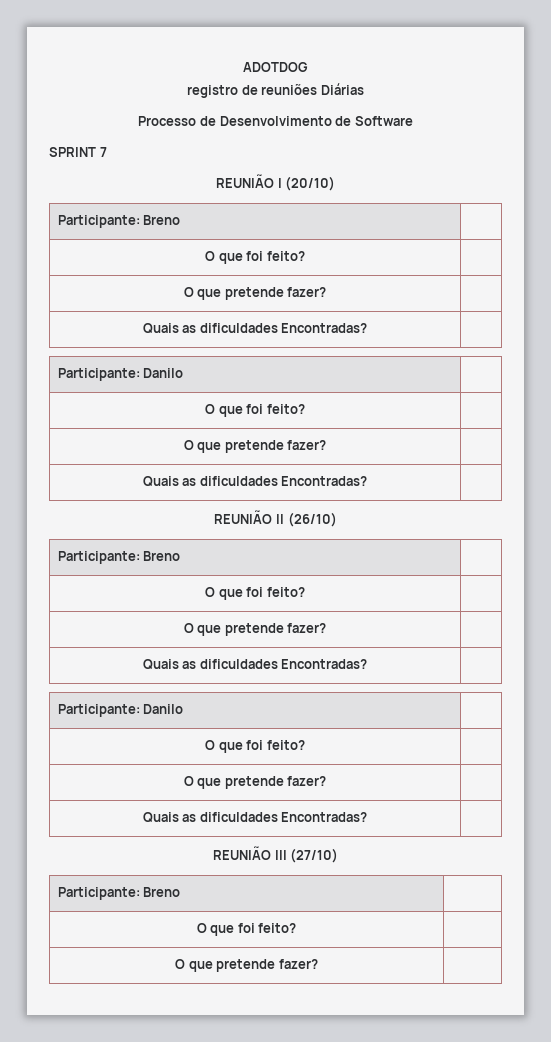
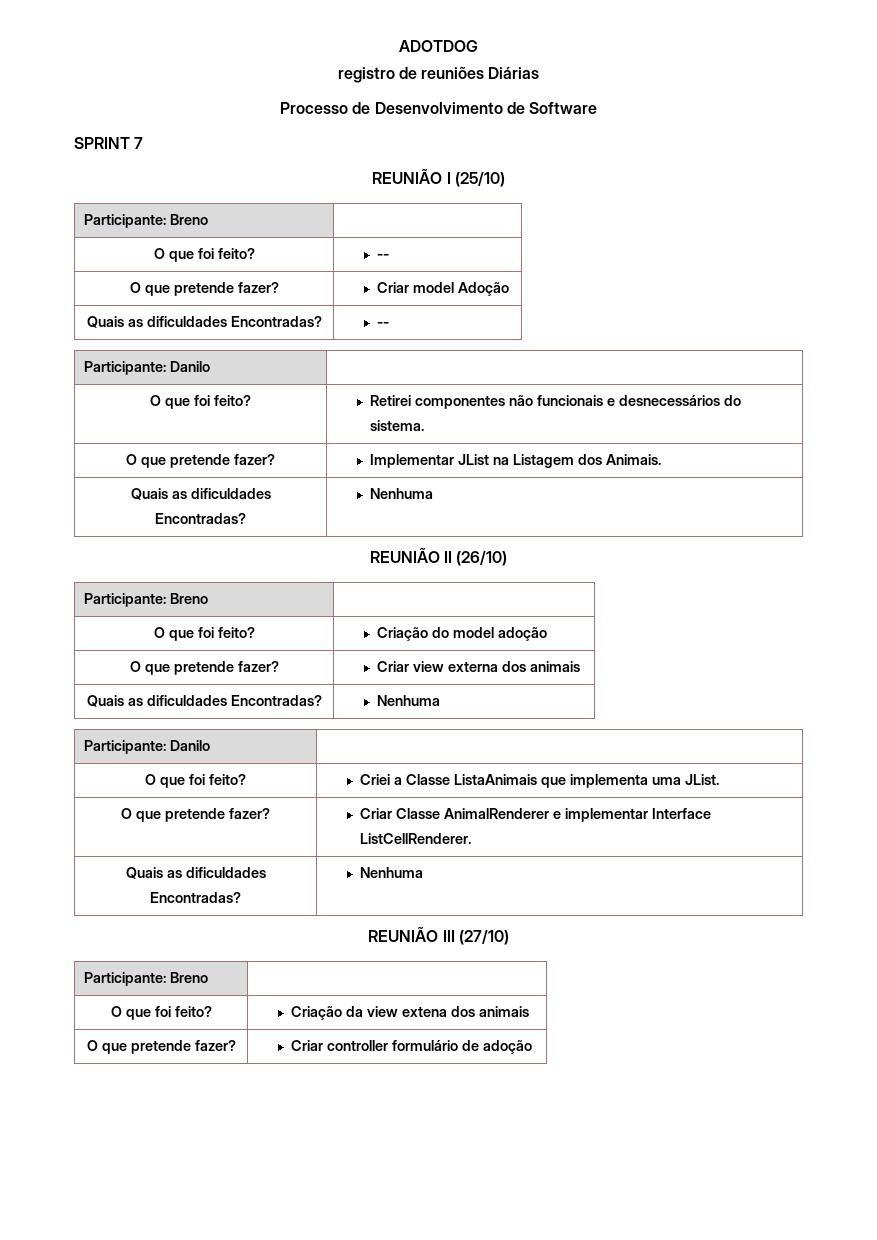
- REUNIÃO I (20/10)
+ REUNIÃO I (25/10)
  Participante: Breno |
- O que foi feito? |
- O que pretende fazer? |
- Quais as dificuldades Encontradas? |
+ O que foi feito? | --
+ O que pretende fazer? | Criar model Adoção
+ Quais as dificuldades Encontradas? | --
  Participante: Danilo |
- O que foi feito? |
- O que pretende fazer? |
- Quais as dificuldades Encontradas? |
+ O que foi feito? | Retirei componentes não funcionais e desnecessários do sistema.
+ O que pretende fazer? | Implementar JList na Listagem dos Animais.
+ Quais as dificuldades Encontradas? | Nenhuma
  REUNIÃO II (26/10)
  Participante: Breno |
- O que foi feito? |
- O que pretende fazer? |
- Quais as dificuldades Encontradas? |
+ O que foi feito? | Criação do model adoção
+ O que pretende fazer? | Criar view externa dos animais
+ Quais as dificuldades Encontradas? | Nenhuma
  Participante: Danilo |
- O que foi feito? |
- O que pretende fazer? |
- Quais as dificuldades Encontradas? |
+ O que foi feito? | Criei a Classe ListaAnimais que implementa uma JList.
+ O que pretende fazer? | Criar Classe AnimalRenderer e implementar Interface ListCellRenderer.
+ Quais as dificuldades Encontradas? | Nenhuma
  REUNIÃO III (27/10)
  Participante: Breno |
- O que foi feito? |
- O que pretende fazer? |
+ O que foi feito? | Criação da view extena dos animais
+ O que pretende fazer? | Criar controller formulário de adoção

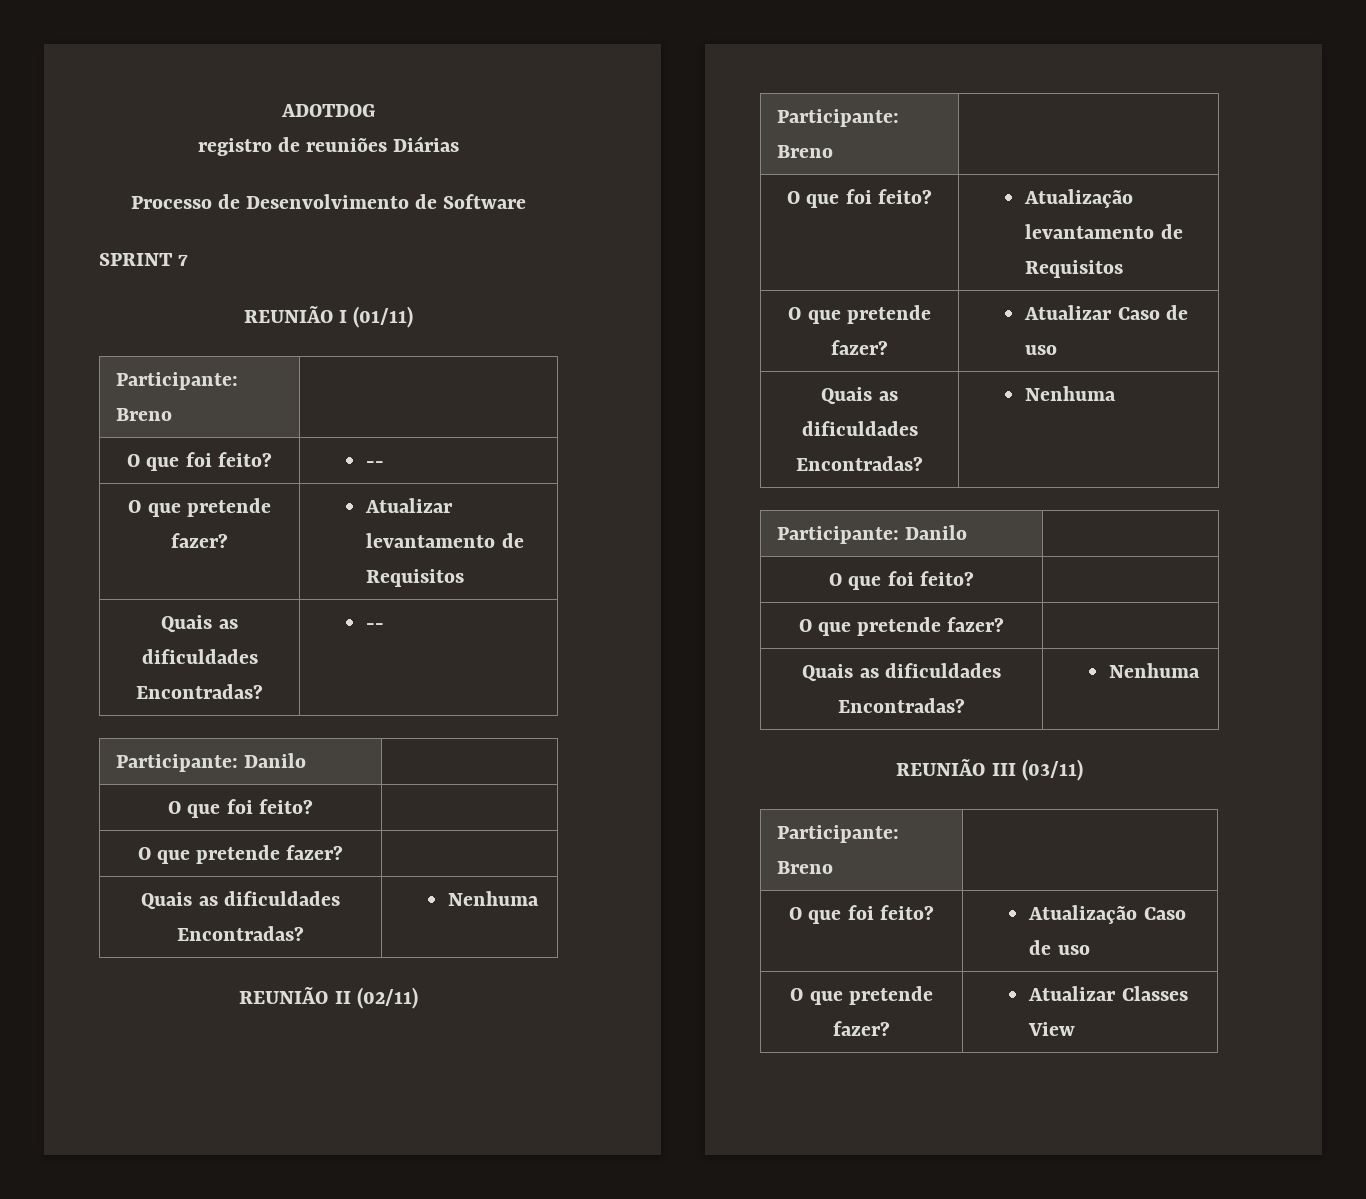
- REUNIÃO I (25/10)
+ REUNIÃO I (01/11)
- O que pretende fazer? | Criar model Adoção
+ O que pretende fazer? | Atualizar levantamento de Requisitos
  Quais as dificuldades Encontradas? | --
  Participante: Danilo |
- O que foi feito? | Retirei componentes não funcionais e desnecessários do sistema.
- O que pretende fazer? | Implementar JList na Listagem dos Animais.
+ O que foi feito? |
+ O que pretende fazer? |
- REUNIÃO II (26/10)
+ REUNIÃO II (02/11)
  Participante: Breno |
- O que foi feito? | Criação do model adoção
- O que pretende fazer? | Criar view externa dos animais
+ O que foi feito? | Atualização levantamento de Requisitos
+ O que pretende fazer? | Atualizar Caso de uso
  Quais as dificuldades Encontradas? | Nenhuma
  Participante: Danilo |
- O que foi feito? | Criei a Classe ListaAnimais que implementa uma JList.
- O que pretende fazer? | Criar Classe AnimalRenderer e implementar Interface ListCellRenderer.
+ O que foi feito? |
+ O que pretende fazer? |
- REUNIÃO III (27/10)
+ REUNIÃO III (03/11)
  Participante: Breno |
- O que foi feito? | Criação da view extena dos animais
- O que pretende fazer? | Criar controller formulário de adoção
+ O que foi feito? | Atualização Caso de uso
+ O que pretende fazer? | Atualizar Classes View

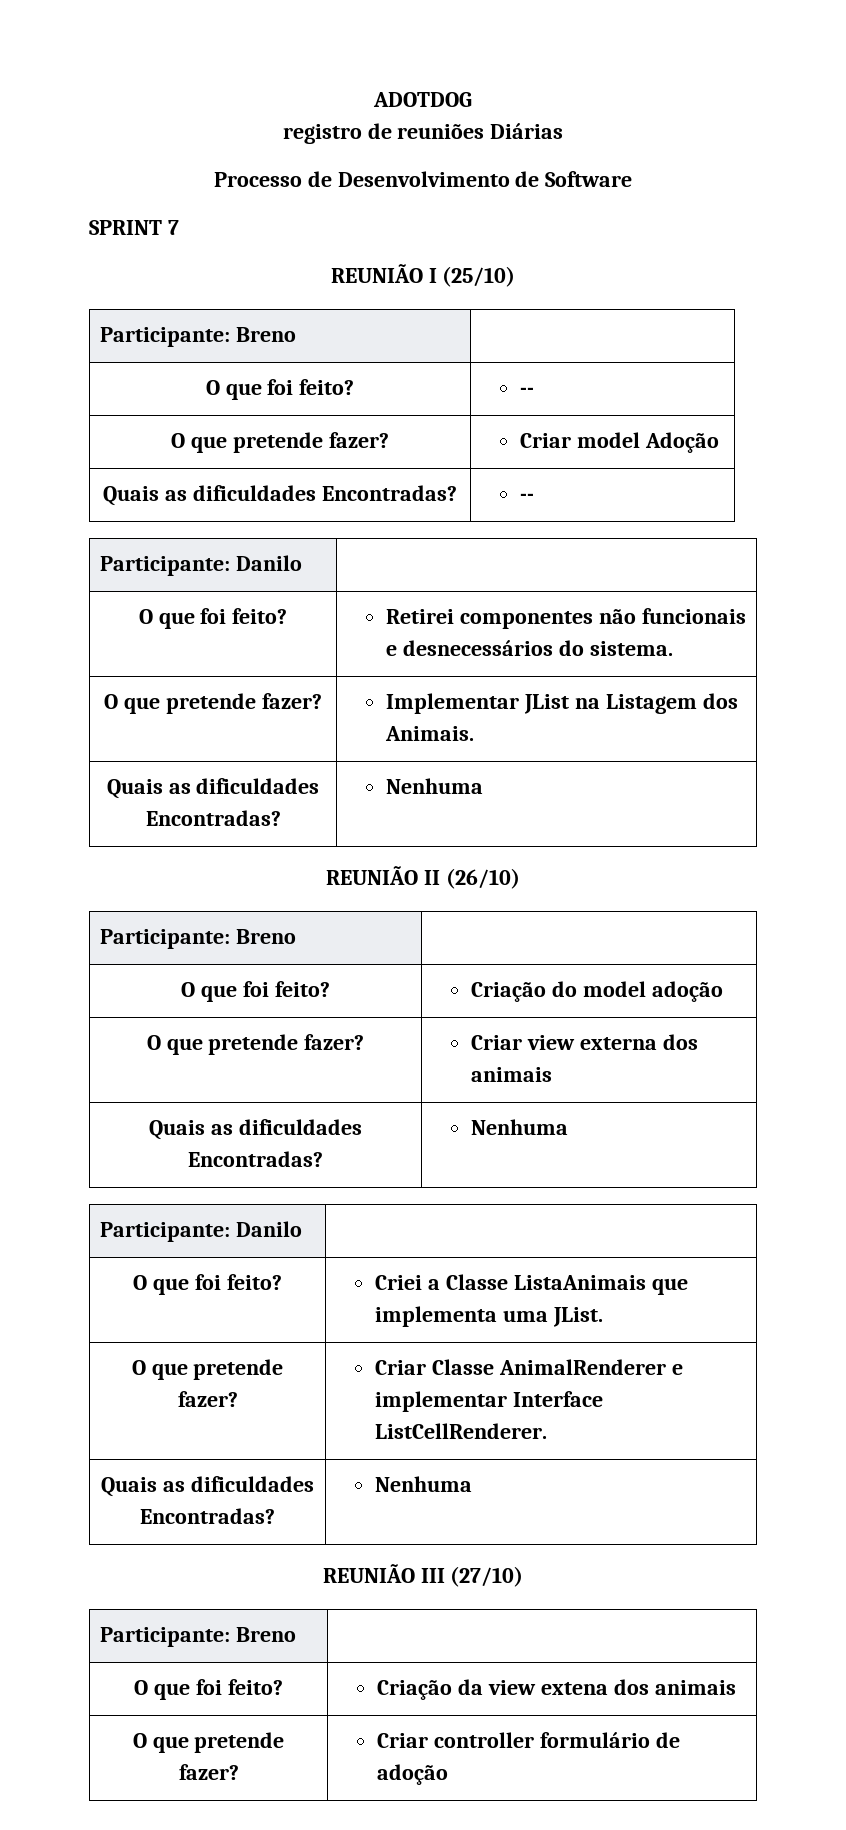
- REUNIÃO I (01/11)
+ REUNIÃO I (25/10)
- O que pretende fazer? | Atualizar levantamento de Requisitos
+ O que pretende fazer? | Criar model Adoção
  Quais as dificuldades Encontradas? | --
  Participante: Danilo |
- O que foi feito? |
- O que pretende fazer? |
+ O que foi feito? | Retirei componentes não funcionais e desnecessários do sistema.
+ O que pretende fazer? | Implementar JList na Listagem dos Animais.
- REUNIÃO II (02/11)
+ REUNIÃO II (26/10)
  Participante: Breno |
- O que foi feito? | Atualização levantamento de Requisitos
- O que pretende fazer? | Atualizar Caso de uso
+ O que foi feito? | Criação do model adoção
+ O que pretende fazer? | Criar view externa dos animais
  Quais as dificuldades Encontradas? | Nenhuma
  Participante: Danilo |
- O que foi feito? |
- O que pretende fazer? |
+ O que foi feito? | Criei a Classe ListaAnimais que implementa uma JList.
+ O que pretende fazer? | Criar Classe AnimalRenderer e implementar Interface ListCellRenderer.
- REUNIÃO III (03/11)
+ REUNIÃO III (27/10)
  Participante: Breno |
- O que foi feito? | Atualização Caso de uso
- O que pretende fazer? | Atualizar Classes View
+ O que foi feito? | Criação da view extena dos animais
+ O que pretende fazer? | Criar controller formulário de adoção

